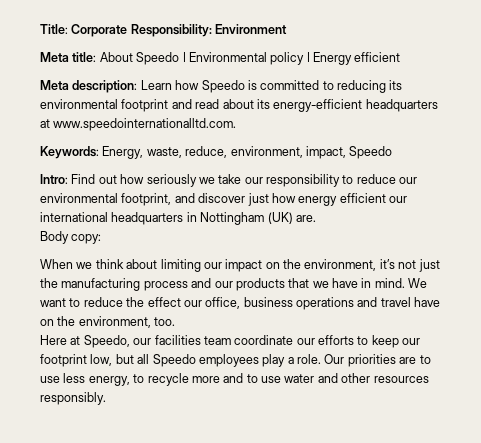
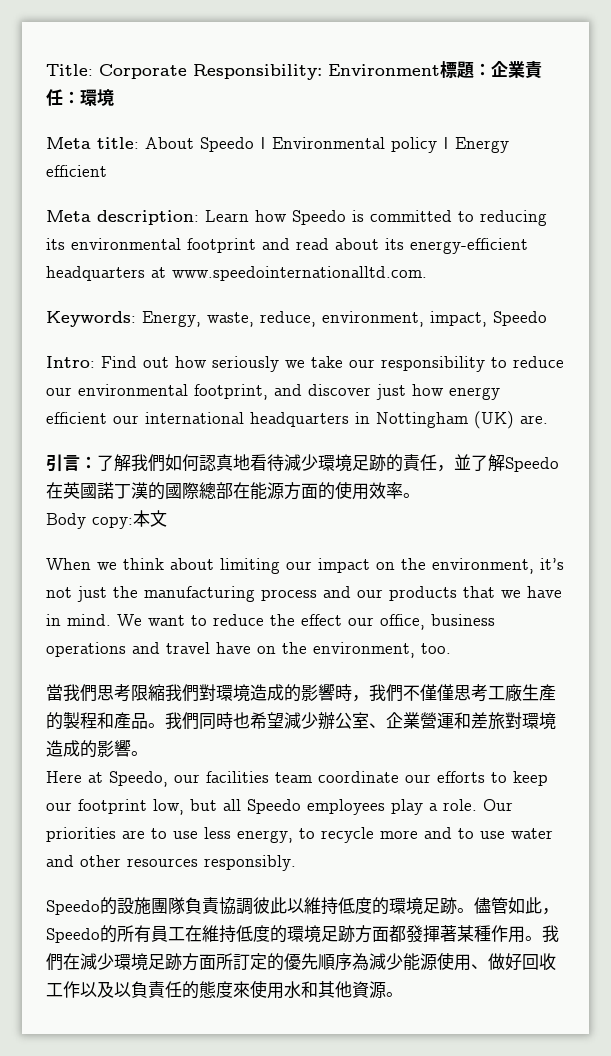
- Title: Corporate Responsibility: Environment
+ Title: Corporate Responsibility: Environment標題：企業責任：環境
+ 引言：了解我們如何認真地看待減少環境足跡的責任，並了解Speedo在英國諾丁漢的國際總部在能源方面的使用效率。
- Body copy:
+ Body copy:本文
+ 當我們思考限縮我們對環境造成的影響時，我們不僅僅思考工廠生產的製程和產品。我們同時也希望減少辦公室、企業營運和差旅對環境造成的影響。
+ Speedo的設施團隊負責協調彼此以維持低度的環境足跡。儘管如此，Speedo的所有員工在維持低度的環境足跡方面都發揮著某種作用。我們在減少環境足跡方面所訂定的優先順序為減少能源使用、做好回收工作以及以負責任的態度來使用水和其他資源。

